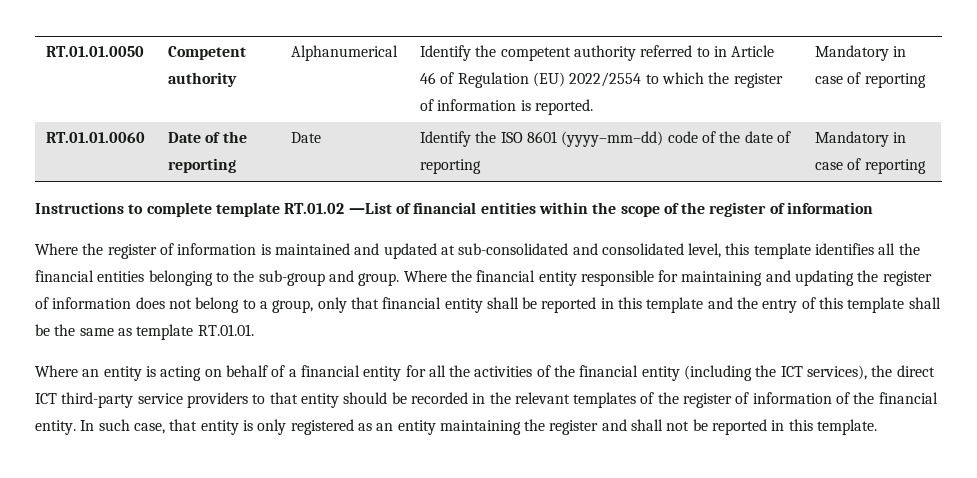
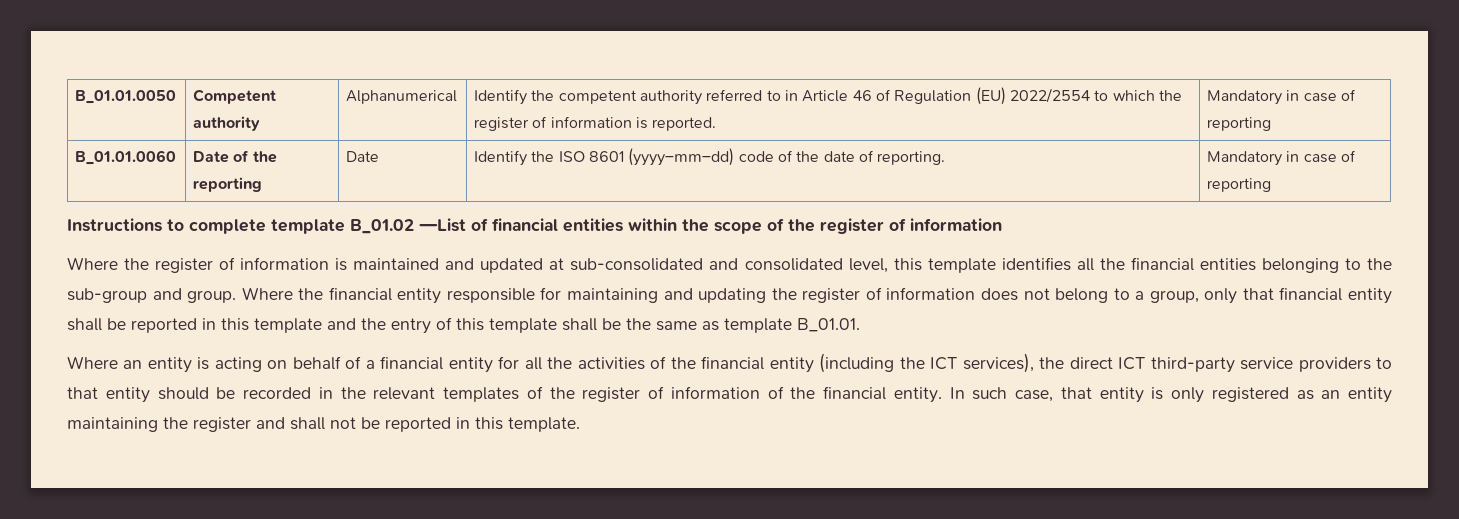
- RT.01.01.0050 | Competent authority | Alphanumerical | Identify the competent authority referred to in Article 46 of Regulation (EU) 2022/2554 to which the register of information is reported. | Mandatory in case of reporting
+ B_01.01.0050 | Competent authority | Alphanumerical | Identify the competent authority referred to in Article 46 of Regulation (EU) 2022/2554 to which the register of information is reported. | Mandatory in case of reporting
- RT.01.01.0060 | Date of the reporting | Date | Identify the ISO 8601 (yyyy–mm–dd) code of the date of reporting | Mandatory in case of reporting
+ B_01.01.0060 | Date of the reporting | Date | Identify the ISO 8601 (yyyy–mm–dd) code of the date of reporting. | Mandatory in case of reporting
- Instructions to complete template RT.01.02 —List of financial entities within the scope of the register of information
+ Instructions to complete template B_01.02 —List of financial entities within the scope of the register of information
- Where the financial entity responsible for maintaining and updating the register of information does not belong to a group, only that financial entity shall be reported in this template and the entry of this template shall be the same as template RT.01.01.
+ Where the financial entity responsible for maintaining and updating the register of information does not belong to a group, only that financial entity shall be reported in this template and the entry of this template shall be the same as template B_01.01.

